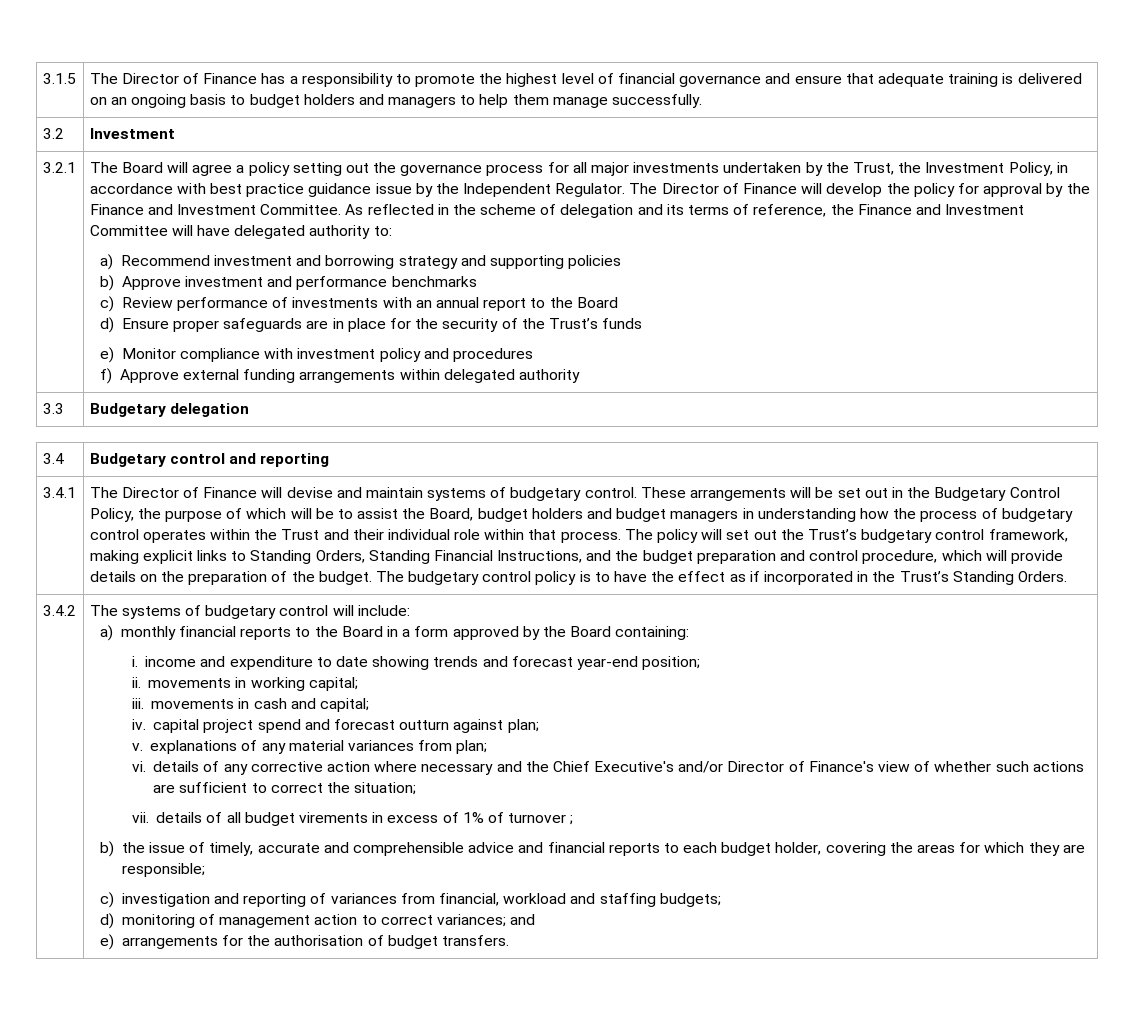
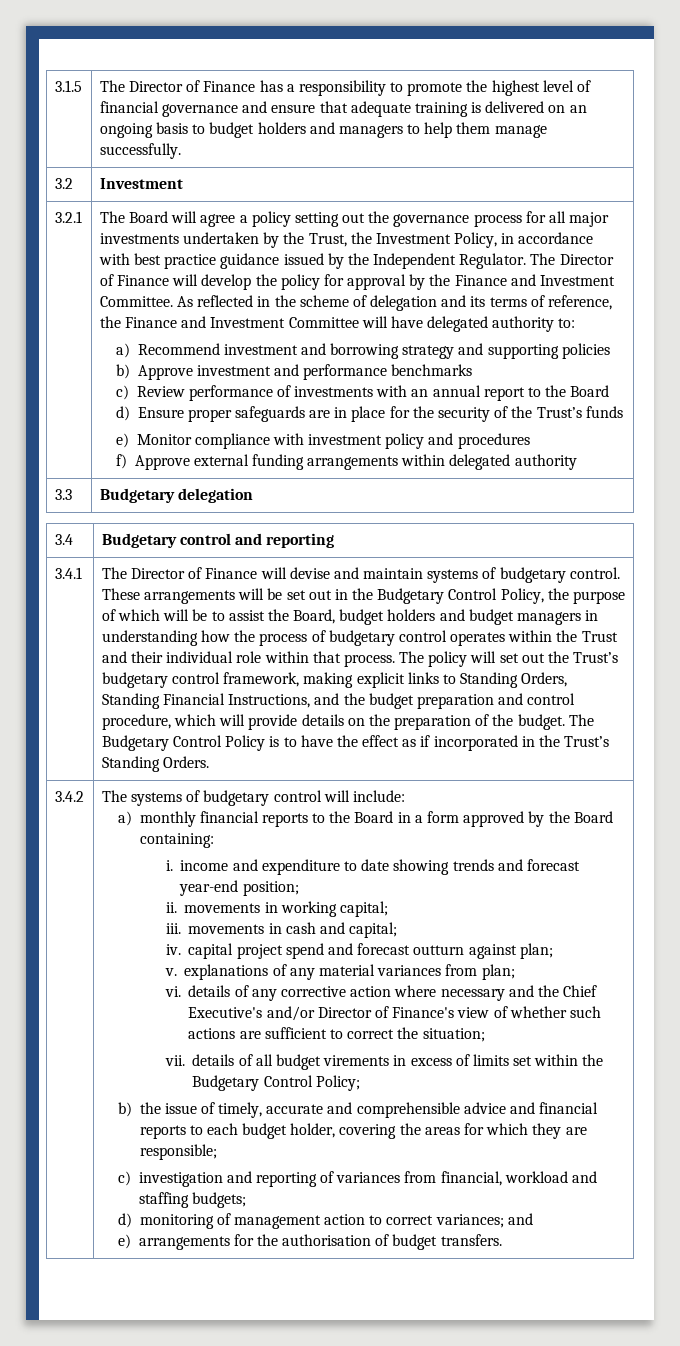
- The Board will agree a policy setting out the governance process for all major investments undertaken by the Trust, the Investment Policy, in accordance with best practice guidance issue by the Independent Regulator.
+ The Board will agree a policy setting out the governance process for all major investments undertaken by the Trust, the Investment Policy, in accordance with best practice guidance issued by the Independent Regulator.
- The budgetary control policy is to have the effect as if incorporated in the Trust’s Standing Orders.
+ The Budgetary Control Policy is to have the effect as if incorporated in the Trust’s Standing Orders.
- vii. details of all budget virements in excess of 1% of turnover ;
+ vii. details of all budget virements in excess of limits set within the Budgetary Control Policy;

